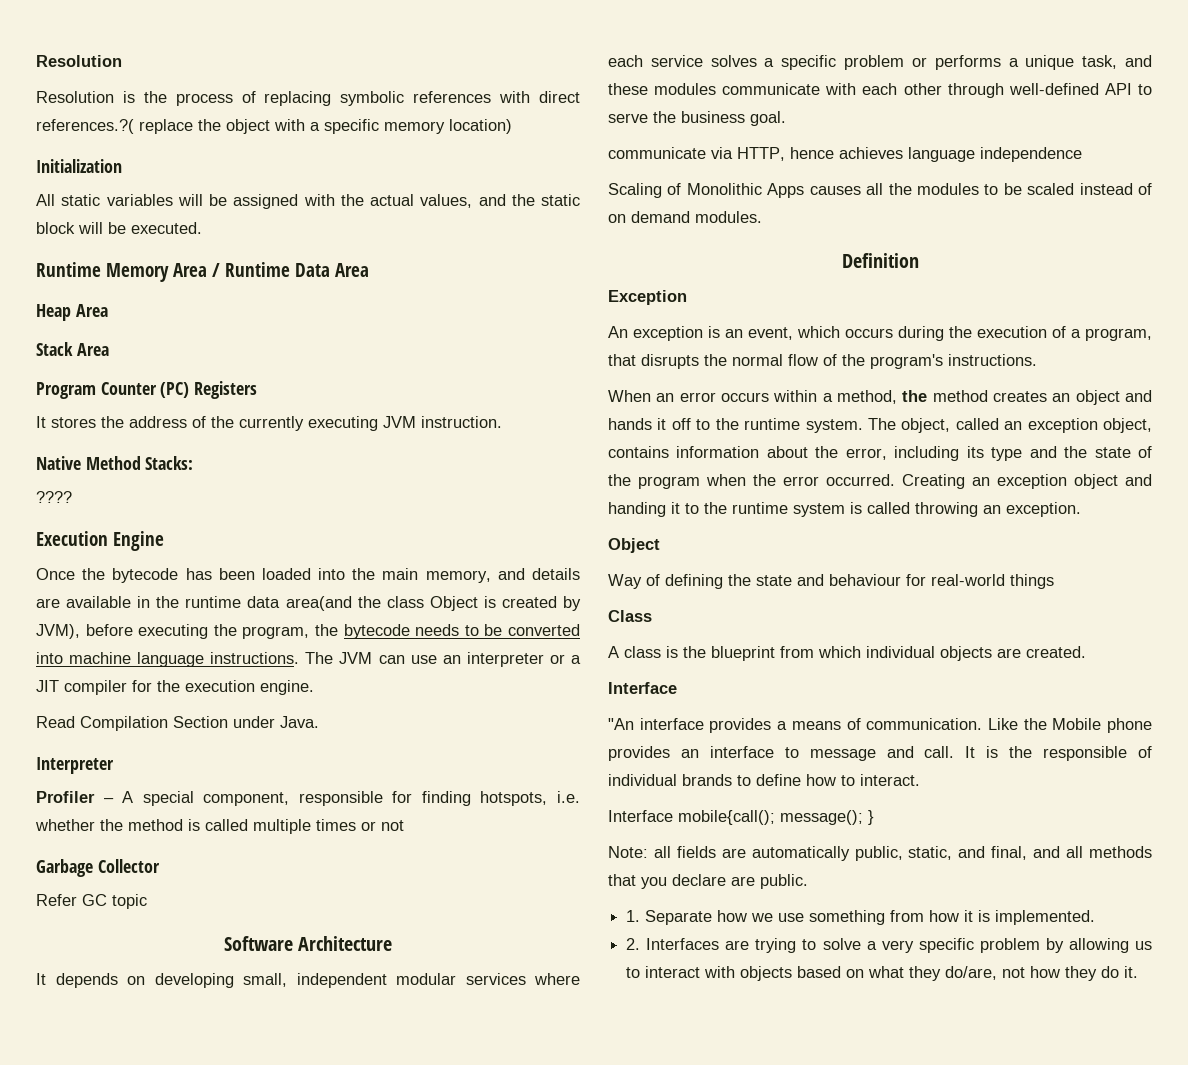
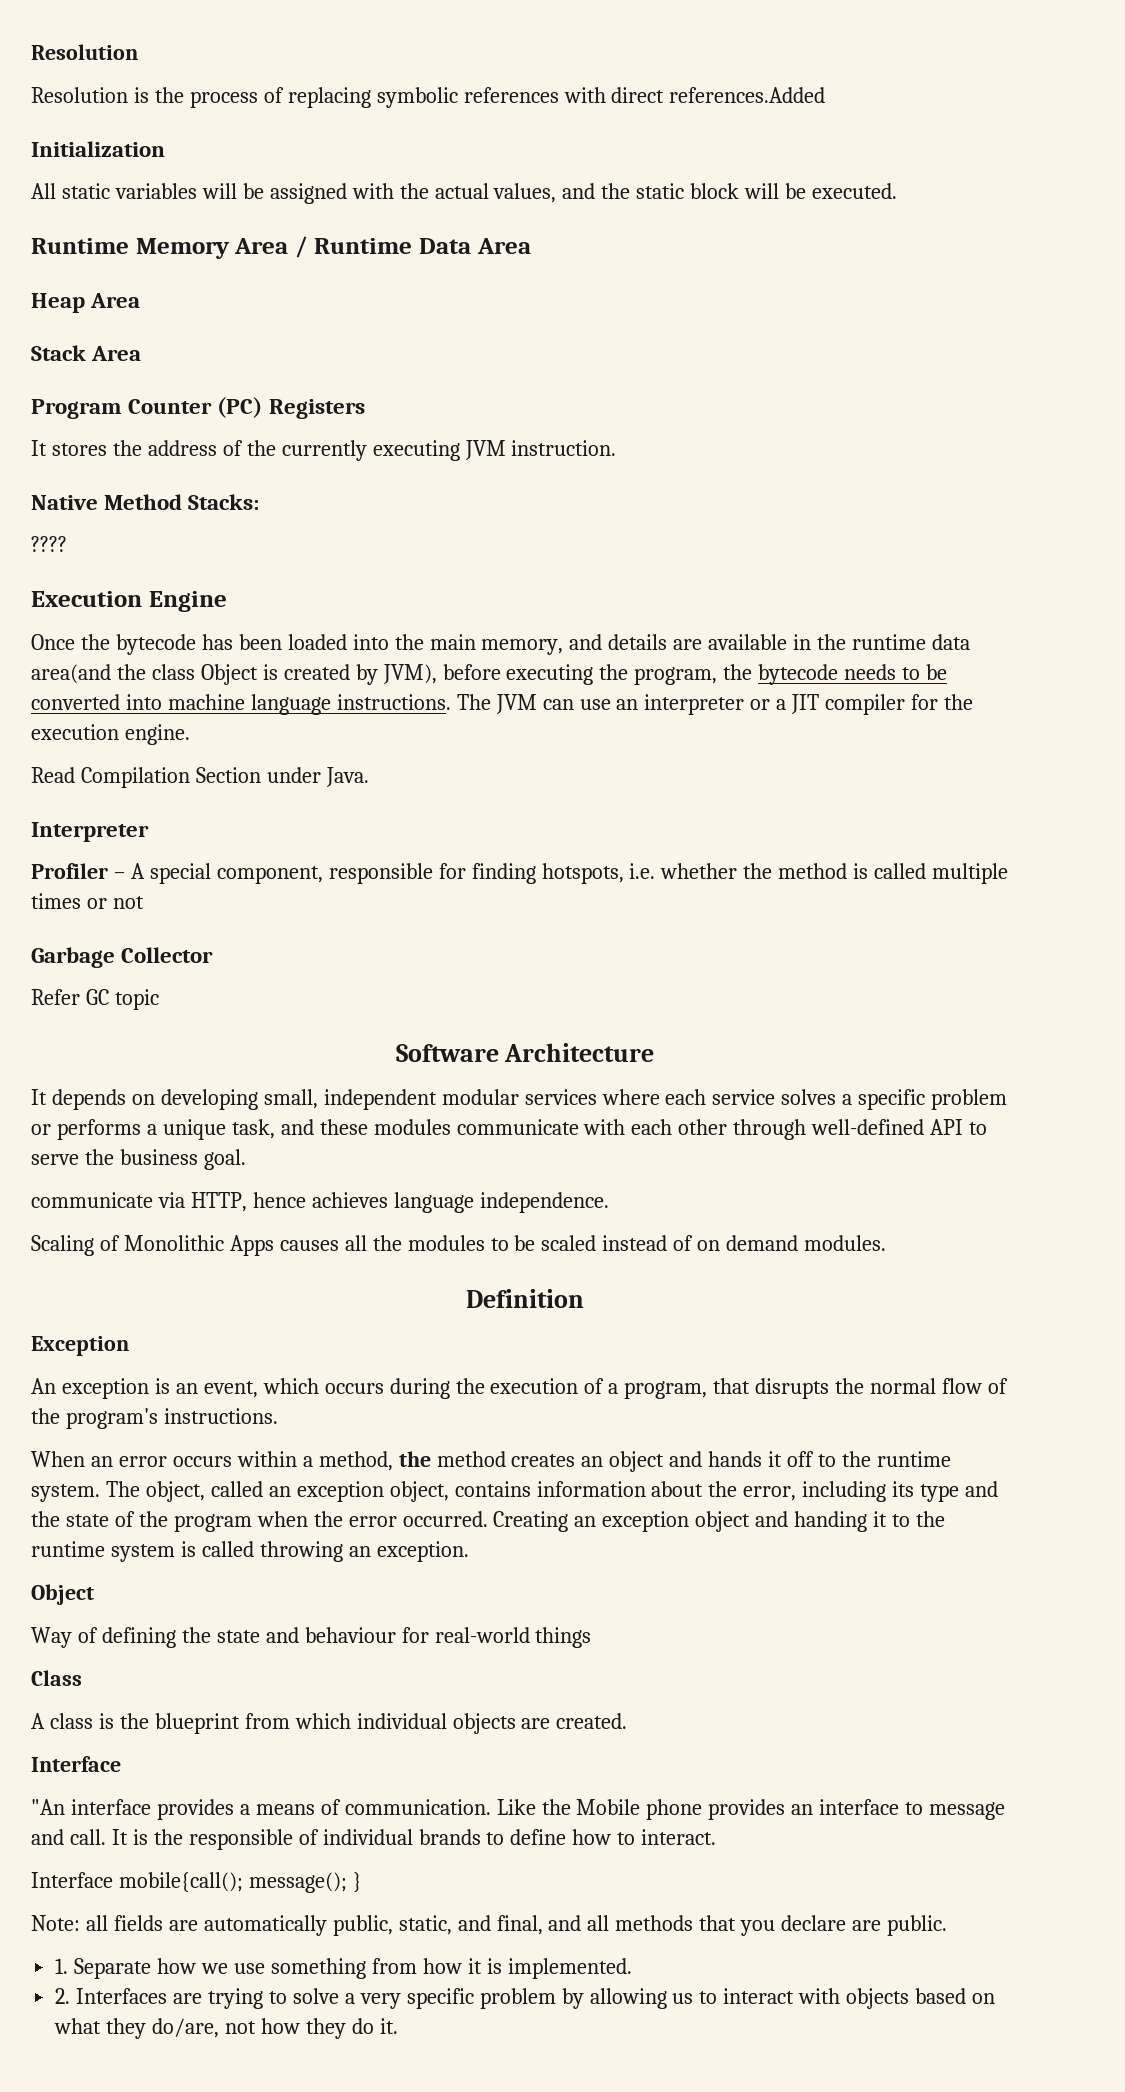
- Resolution is the process of replacing symbolic references with direct references.?( replace the object with a specific memory location)
+ Resolution is the process of replacing symbolic references with direct references.Added
- communicate via HTTP, hence achieves language independence
+ communicate via HTTP, hence achieves language independence.

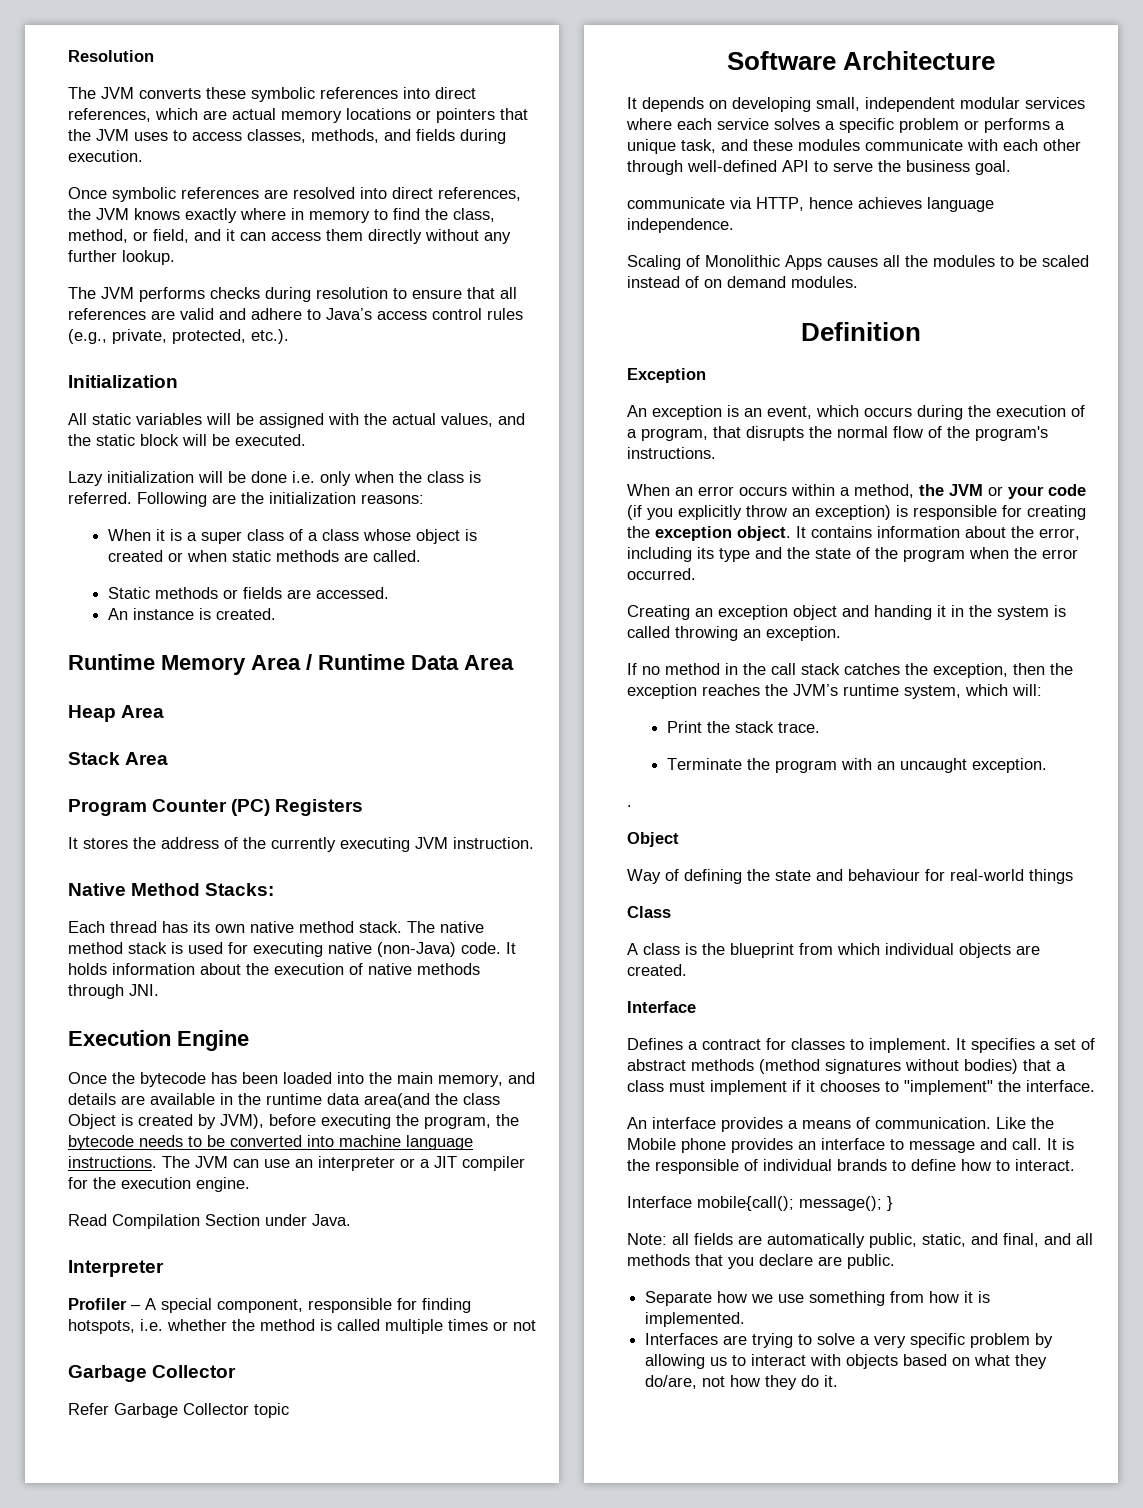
- Resolution is the process of replacing symbolic references with direct references.Added
+ The JVM converts these symbolic references into direct references, which are actual memory locations or pointers that the JVM uses to access classes, methods, and fields during execution.
+ Once symbolic references are resolved into direct references, the JVM knows exactly where in memory to find the class, method, or field, and it can access them directly without any further lookup.
+ The JVM performs checks during resolution to ensure that all references are valid and adhere to Java’s access control rules (e.g., private, protected, etc.).
+ Lazy initialization will be done i.e. only when the class is referred. Following are the initialization reasons:
+ When it is a super class of a class whose object is created or when static methods are called.
+ Static methods or fields are accessed.
+ An instance is created.
- ????
+ Each thread has its own native method stack. The native method stack is used for executing native (non-Java) code. It holds information about the execution of native methods through JNI.
- Refer GC topic
+ Refer Garbage Collector topic
- When an error occurs within a method, the method creates an object and hands it off to the runtime system. The object, called an exception object, contains information about the error, including its type and the state of the program when the error occurred. Creating an exception object and handing it to the runtime system is called throwing an exception.
+ When an error occurs within a method, the JVM or your code (if you explicitly throw an exception) is responsible for creating the exception object. It contains information about the error, including its type and the state of the program when the error occurred.
+ Creating an exception object and handing it in the system is called throwing an exception.
+ If no method in the call stack catches the exception, then the exception reaches the JVM’s runtime system, which will:
+ Print the stack trace.
+ Terminate the program with an uncaught exception.
+ .
- "An interface provides a means of communication.
+ Defines a contract for classes to implement. It specifies a set of abstract methods (method signatures without bodies) that a class must implement if it chooses to "implement" the interface.
+ An interface provides a means of communication.
- 1. Separate how we use something from how it is implemented.
+ Separate how we use something from how it is implemented.
- 2. Interfaces are trying to solve a very specific problem by allowing us to interact with objects based on what they do/are, not how they do it.
+ Interfaces are trying to solve a very specific problem by allowing us to interact with objects based on what they do/are, not how they do it.

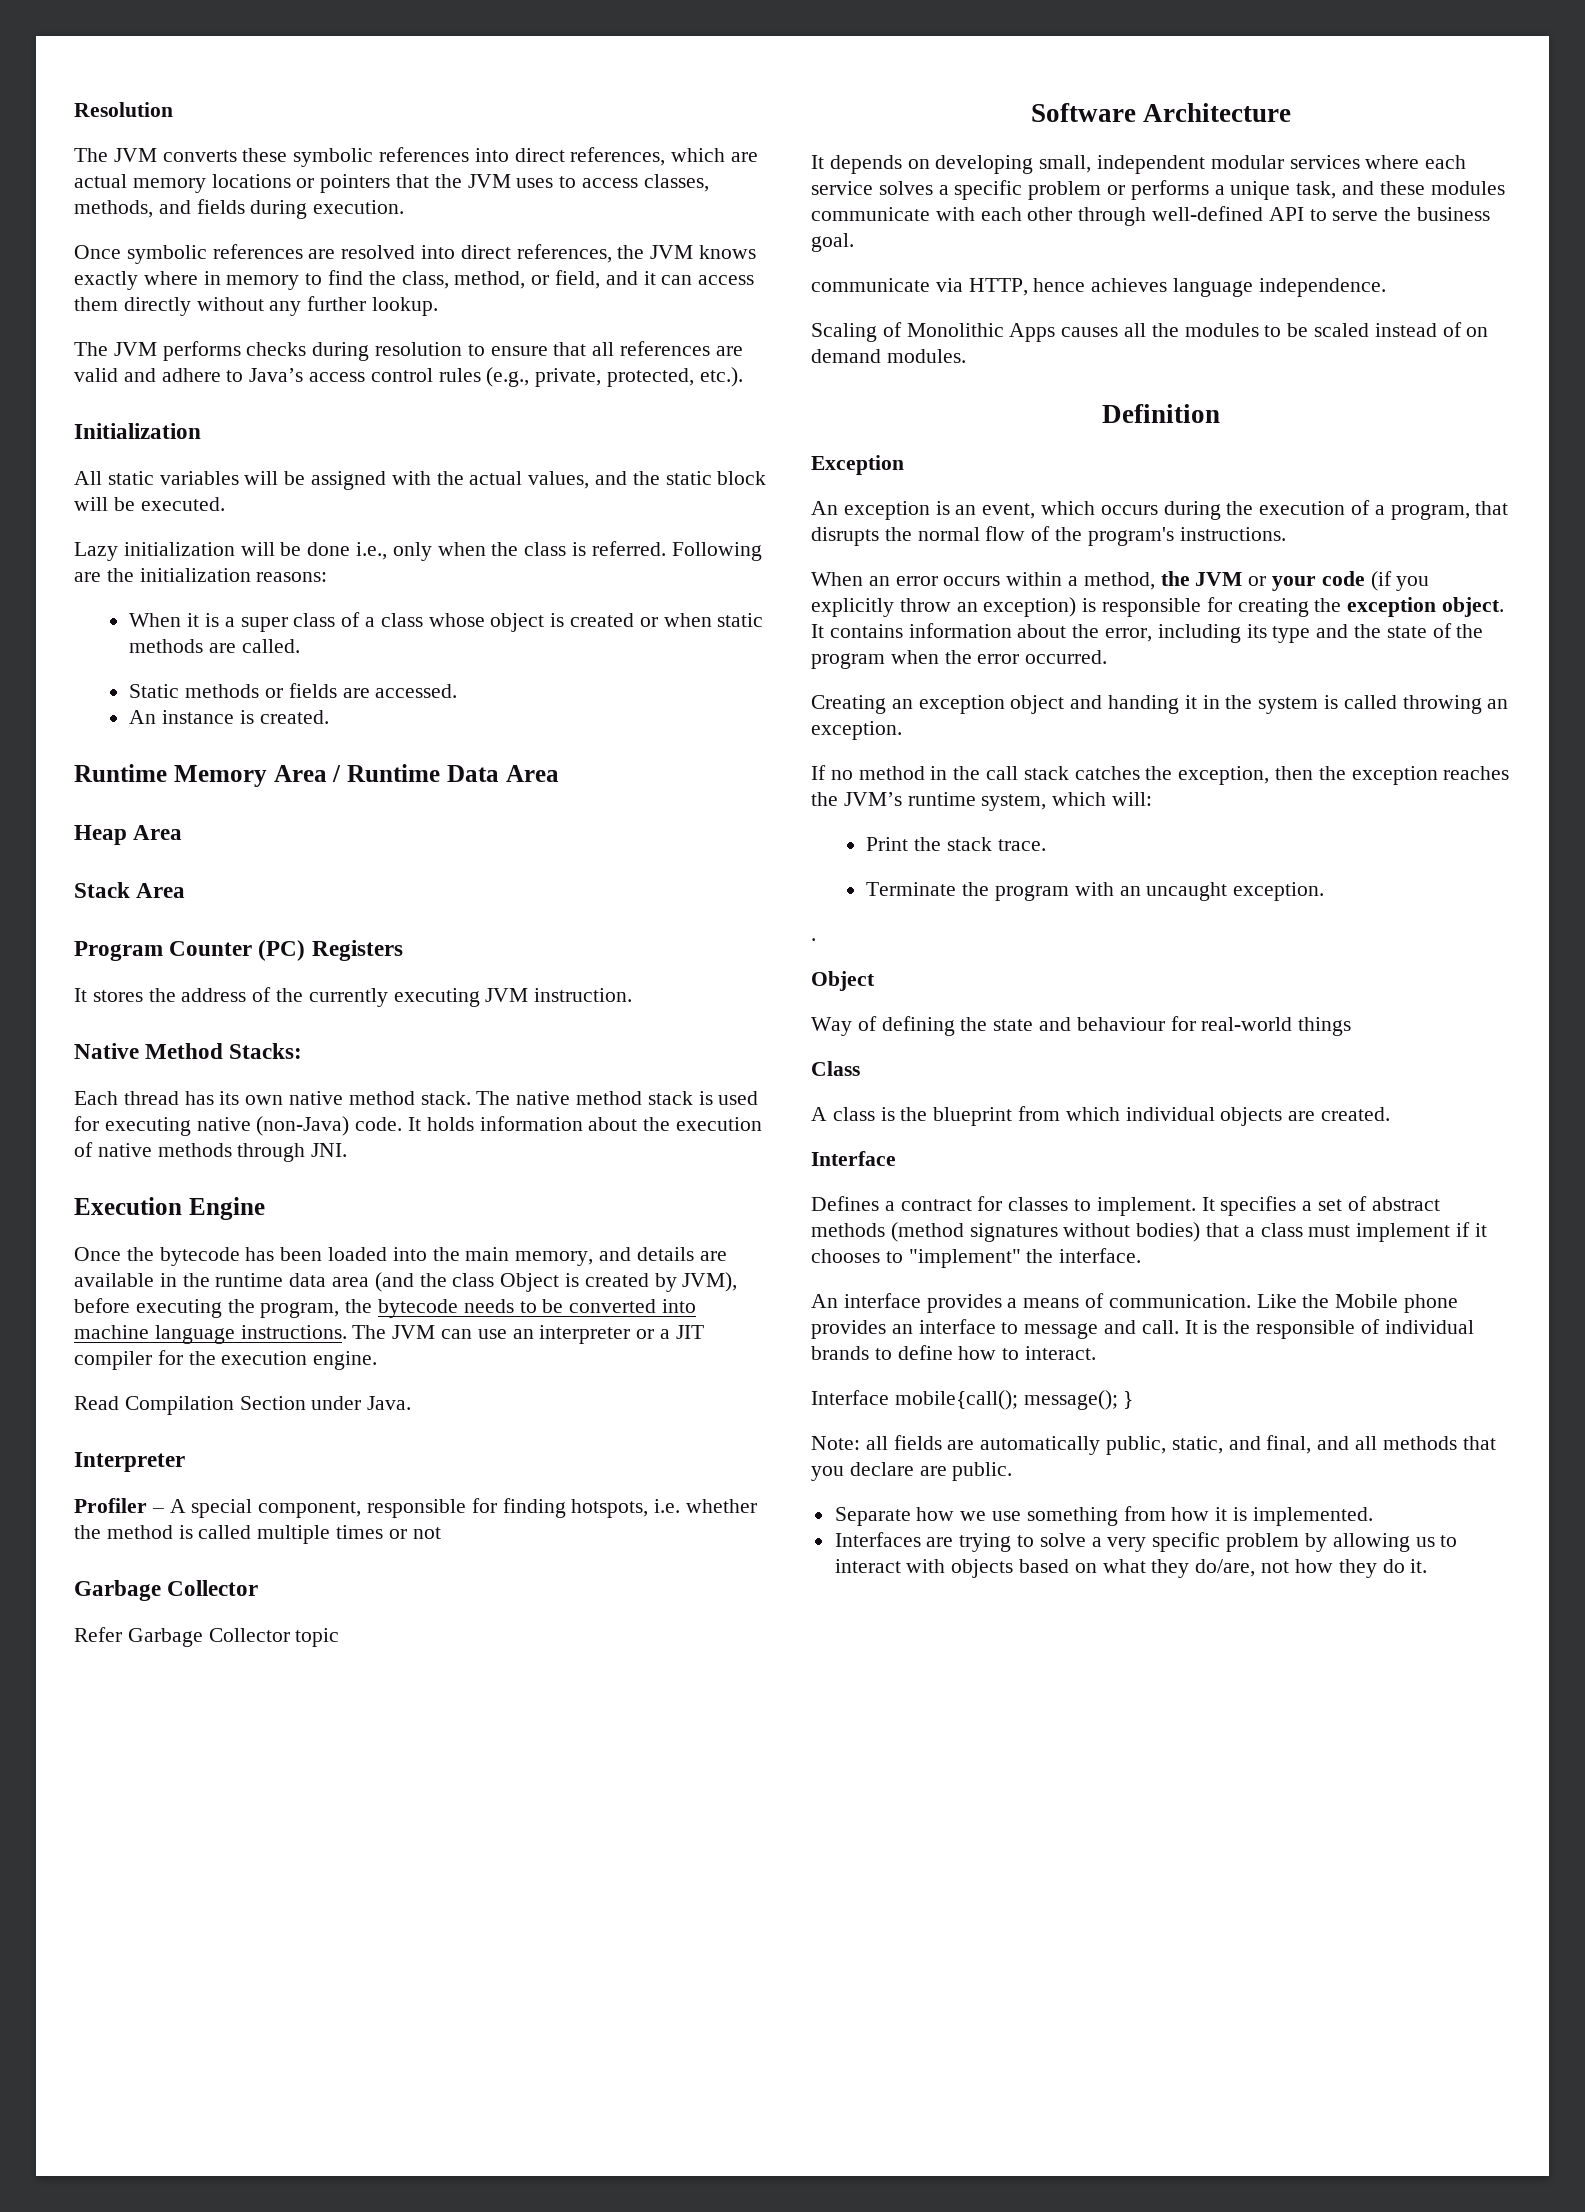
- Lazy initialization will be done i.e. only when the class is referred.
+ Lazy initialization will be done i.e., only when the class is referred.
- Once the bytecode has been loaded into the main memory, and details are available in the runtime data area(and the class Object is created by JVM), before executing the program, the bytecode needs to be converted into machine language instructions.
+ Once the bytecode has been loaded into the main memory, and details are available in the runtime data area (and the class Object is created by JVM), before executing the program, the bytecode needs to be converted into machine language instructions.

